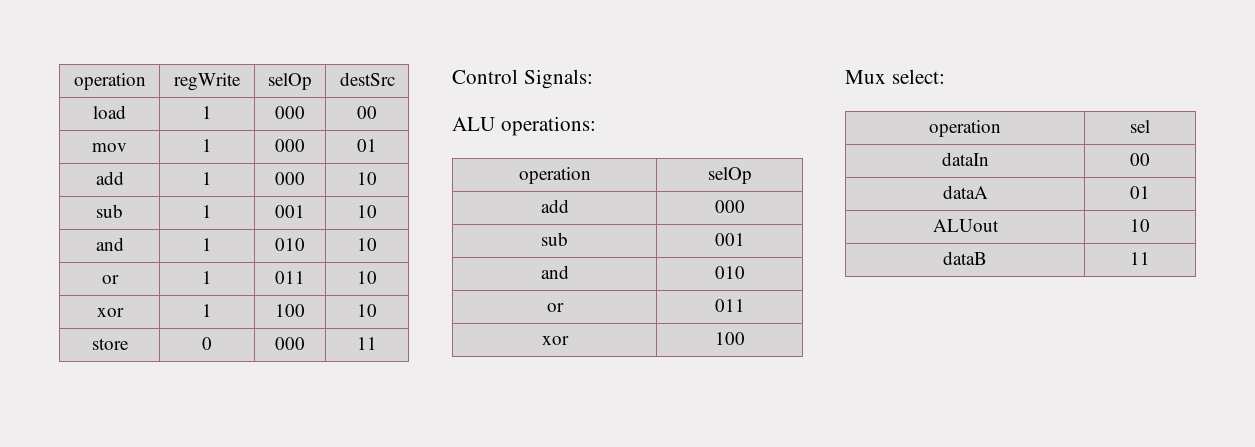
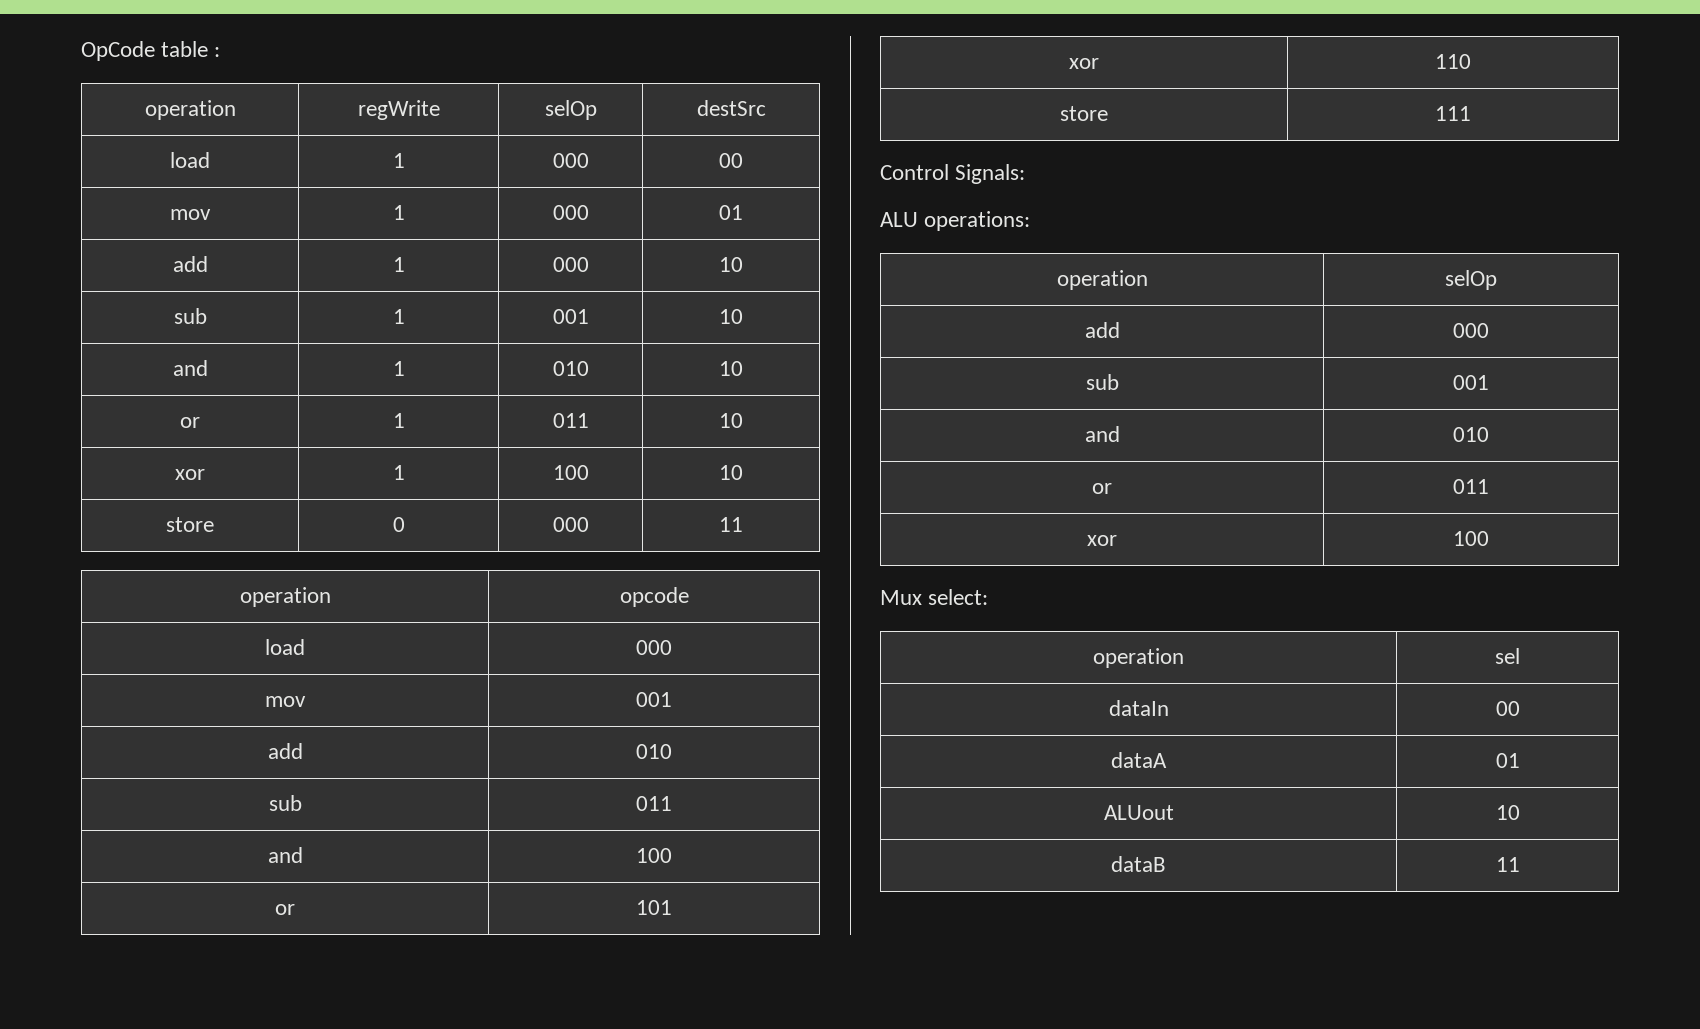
+ OpCode table :
+ operation | opcode
+ load | 000
+ mov | 001
+ add | 010
+ sub | 011
+ and | 100
+ or | 101
+ xor | 110
+ store | 111

